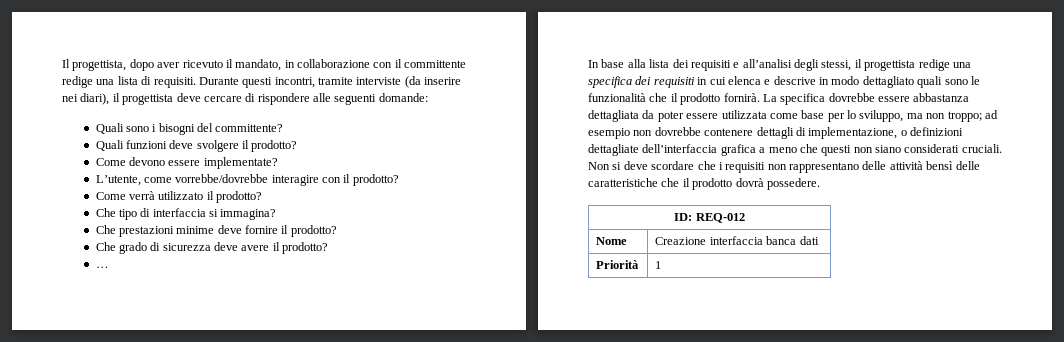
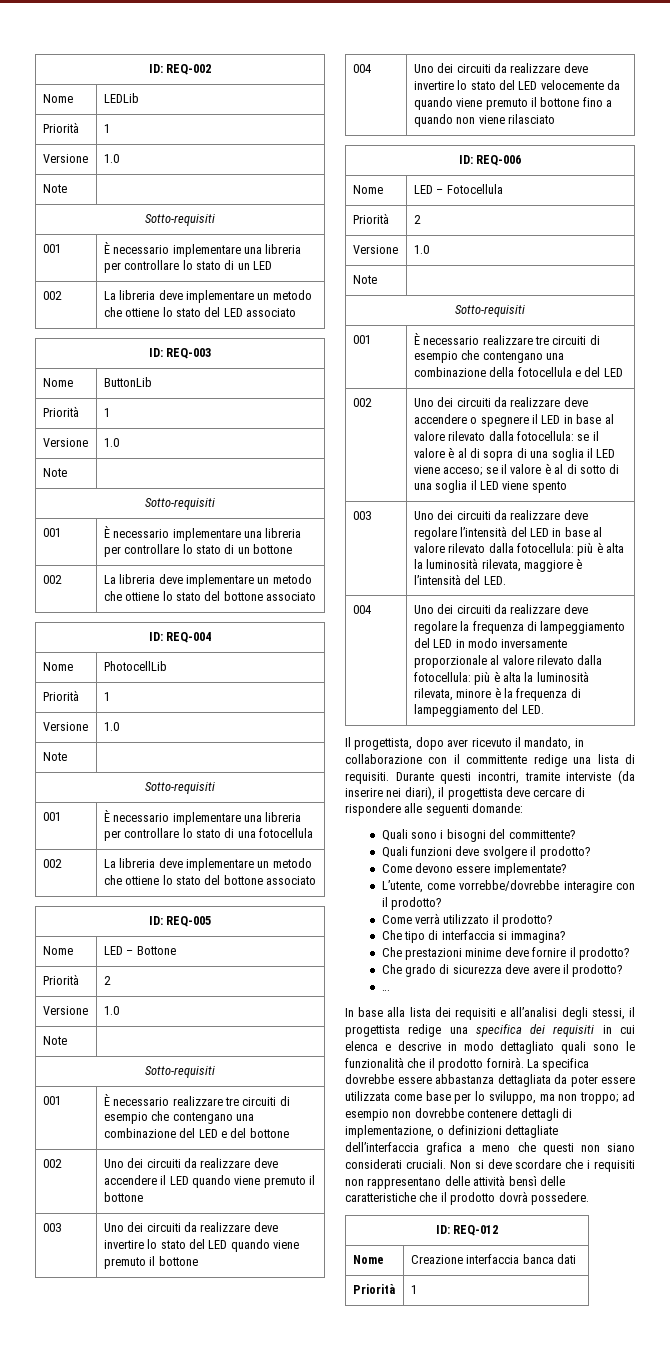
+ ID: REQ-002
+ Nome | LEDLib
+ Priorità | 1
+ Versione | 1.0
+ Note |
+ Sotto-requisiti
+ 001 | È necessario implementare una libreria per controllare lo stato di un LED
+ 002 | La libreria deve implementare un metodo che ottiene lo stato del LED associato
+ ID: REQ-003
+ Nome | ButtonLib
+ Priorità | 1
+ Versione | 1.0
+ Note |
+ Sotto-requisiti
+ 001 | È necessario implementare una libreria per controllare lo stato di un bottone
+ 002 | La libreria deve implementare un metodo che ottiene lo stato del bottone associato
+ ID: REQ-004
+ Nome | PhotocellLib
+ Priorità | 1
+ Versione | 1.0
+ Note |
+ Sotto-requisiti
+ 001 | È necessario implementare una libreria per controllare lo stato di una fotocellula
+ 002 | La libreria deve implementare un metodo che ottiene lo stato del bottone associato
+ ID: REQ-005
+ Nome | LED – Bottone
+ Priorità | 2
+ Versione | 1.0
+ Note |
+ Sotto-requisiti
+ 001 | È necessario realizzare tre circuiti di esempio che contengano una combinazione del LED e del bottone
+ 002 | Uno dei circuiti da realizzare deve accendere il LED quando viene premuto il bottone
+ 003 | Uno dei circuiti da realizzare deve invertire lo stato del LED quando viene premuto il bottone
+ 004 | Uno dei circuiti da realizzare deve invertire lo stato del LED velocemente da quando viene premuto il bottone fino a quando non viene rilasciato
+ ID: REQ-006
+ Nome | LED – Fotocellula
+ Priorità | 2
+ Versione | 1.0
+ Note |
+ Sotto-requisiti
+ 001 | È necessario realizzare tre circuiti di esempio che contengano una combinazione della fotocellula e del LED
+ 002 | Uno dei circuiti da realizzare deve accendere o spegnere il LED in base al valore rilevato dalla fotocellula: se il valore è al di sopra di una soglia il LED viene acceso; se il valore è al di sotto di una soglia il LED viene spento
+ 003 | Uno dei circuiti da realizzare deve regolare l’intensità del LED in base al valore rilevato dalla fotocellula: più è alta la luminosità rilevata, maggiore è l’intensità del LED.
+ 004 | Uno dei circuiti da realizzare deve regolare la frequenza di lampeggiamento del LED in modo inversamente proporzionale al valore rilevato dalla fotocellula: più è alta la luminosità rilevata, minore è la frequenza di lampeggiamento del LED.

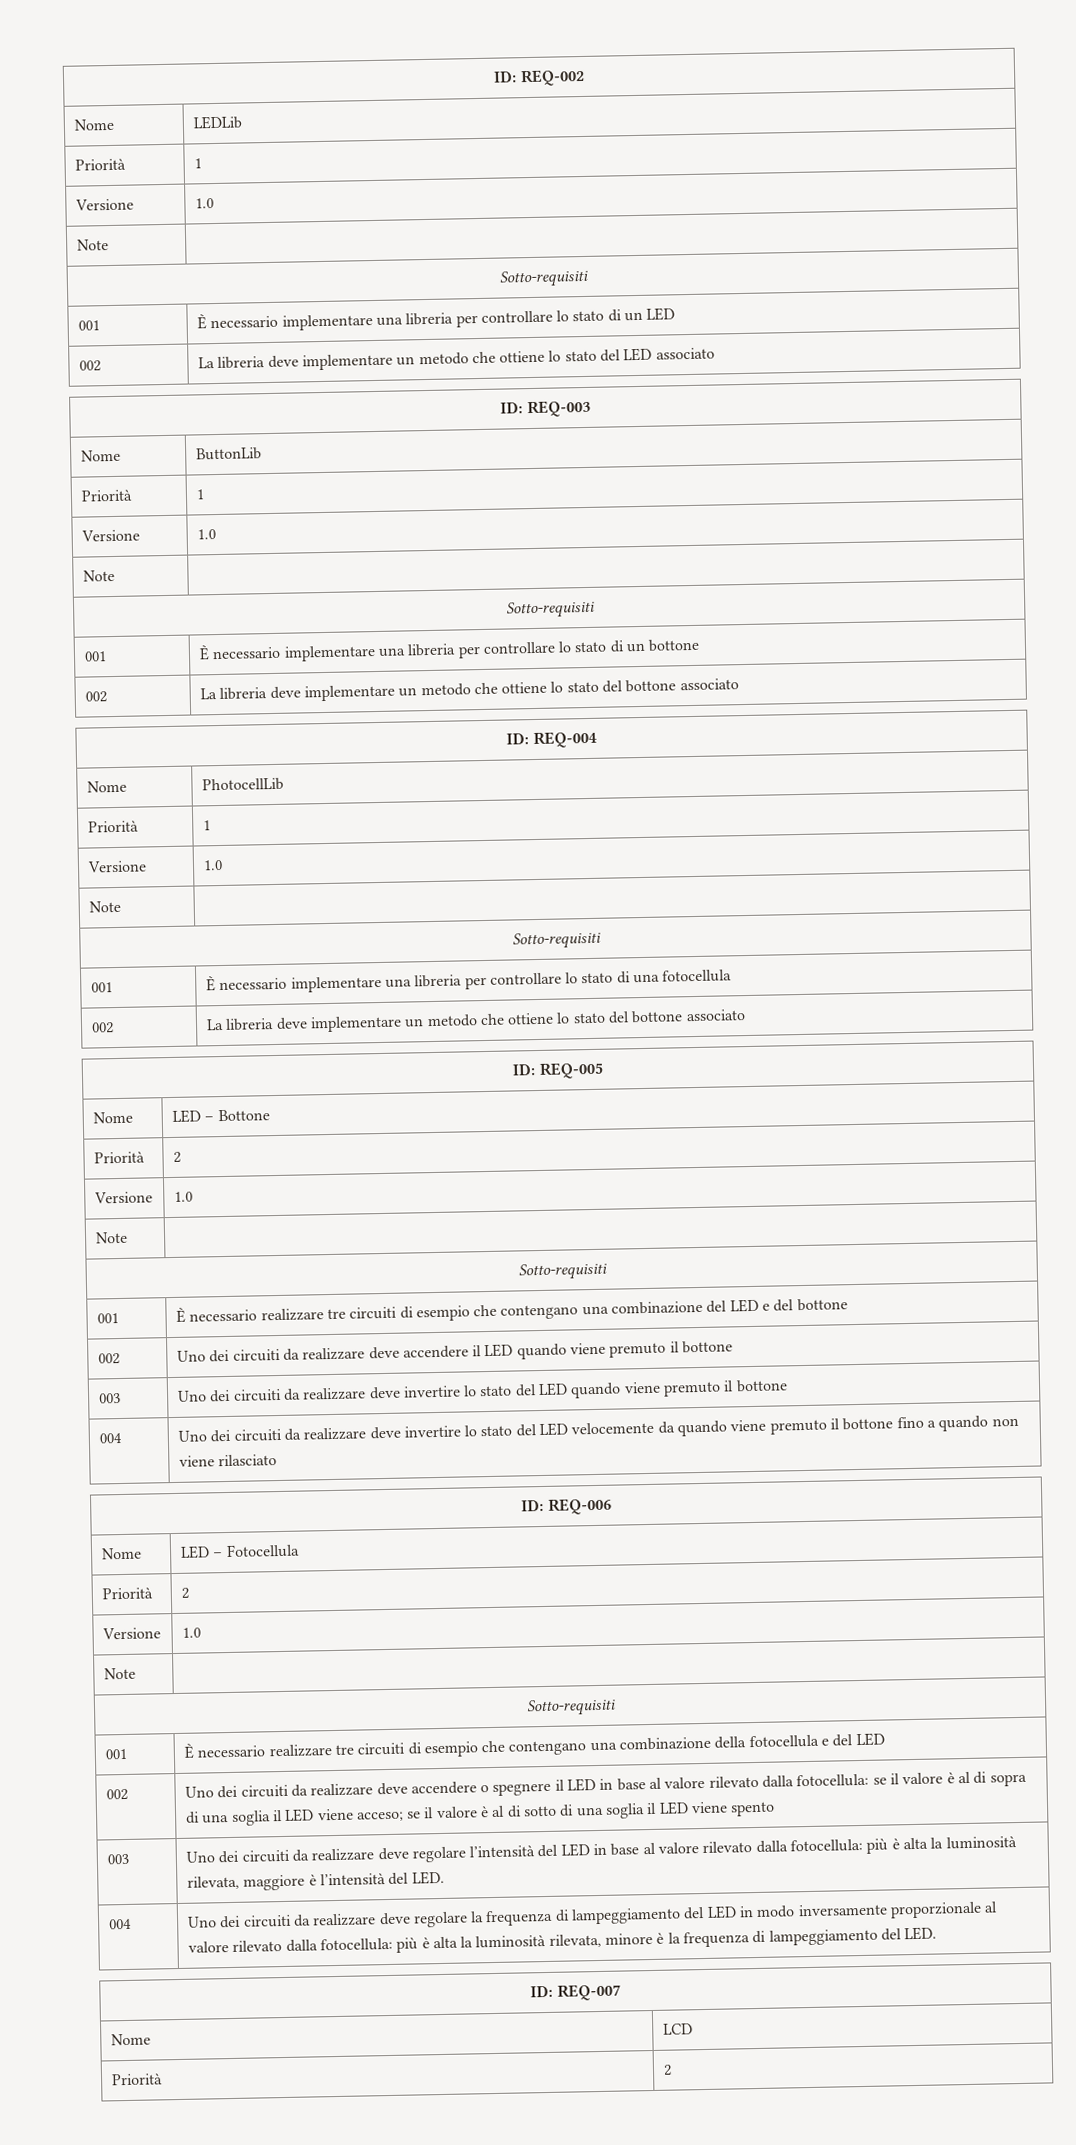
- Il progettista, dopo aver ricevuto il mandato, in collaborazione con il committente redige una lista di requisiti. Durante questi incontri, tramite interviste (da inserire nei diari), il progettista deve cercare di rispondere alle seguenti domande:
- Quali sono i bisogni del committente?
- Quali funzioni deve svolgere il prodotto?
- Come devono essere implementate?
- L’utente, come vorrebbe/dovrebbe interagire con il prodotto?
- Come verrà utilizzato il prodotto?
- Che tipo di interfaccia si immagina?
- Che prestazioni minime deve fornire il prodotto?
- Che grado di sicurezza deve avere il prodotto?
- …
- In base alla lista dei requisiti e all’analisi degli stessi, il progettista redige una specifica dei requisiti in cui elenca e descrive in modo dettagliato quali sono le funzionalità che il prodotto fornirà. La specifica dovrebbe essere abbastanza dettagliata da poter essere utilizzata come base per lo sviluppo, ma non troppo; ad esempio non dovrebbe contenere dettagli di implementazione, o definizioni dettagliate dell’interfaccia grafica a meno che questi non siano considerati cruciali. Non si deve scordare che i requisiti non rappresentano delle attività bensì delle caratteristiche che il prodotto dovrà possedere.
- ID: REQ-012
- Nome | Creazione interfaccia banca dati
- Priorità | 1
+ ID: REQ-007
+ Nome | LCD
+ Priorità | 2

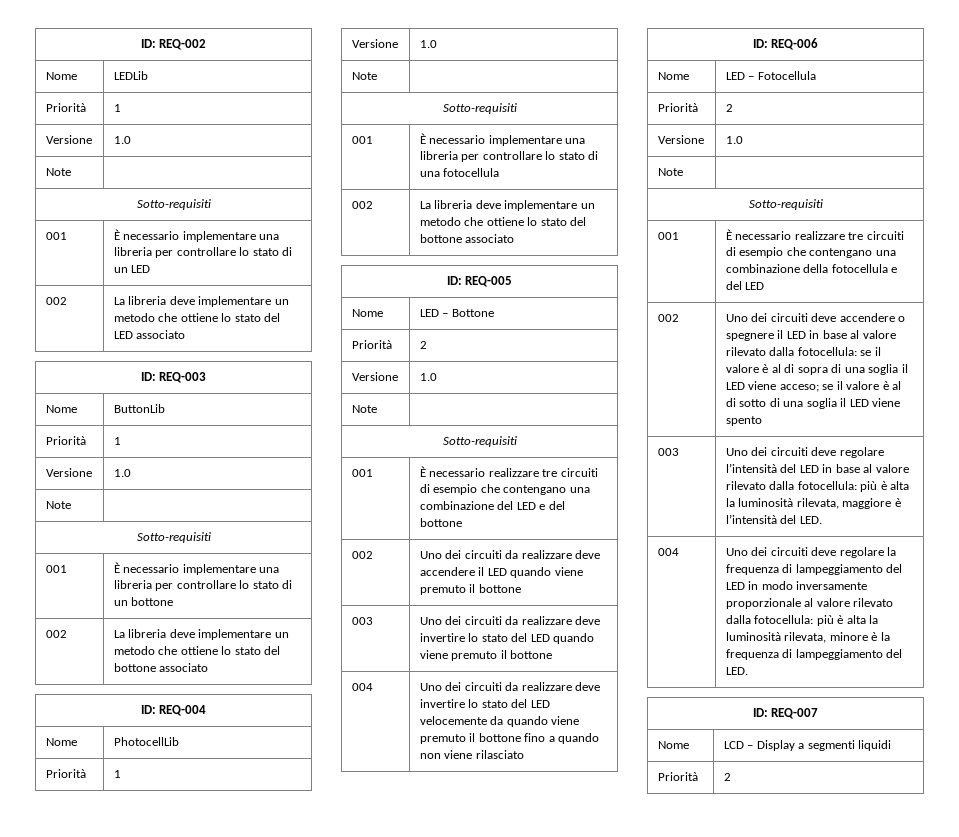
- Uno dei circuiti da realizzare deve accendere o spegnere il LED in base al valore rilevato dalla fotocellula: se il valore è al di sopra di una soglia il LED viene acceso; se il valore è al di sotto di una soglia il LED viene spento
+ Uno dei circuiti deve accendere o spegnere il LED in base al valore rilevato dalla fotocellula: se il valore è al di sopra di una soglia il LED viene acceso; se il valore è al di sotto di una soglia il LED viene spento
- 003 | Uno dei circuiti da realizzare deve regolare l’intensità del LED in base al valore rilevato dalla fotocellula: più è alta la luminosità rilevata, maggiore è l’intensità del LED.
+ 003 | Uno dei circuiti deve regolare l’intensità del LED in base al valore rilevato dalla fotocellula: più è alta la luminosità rilevata, maggiore è l’intensità del LED.
- 004 | Uno dei circuiti da realizzare deve regolare la frequenza di lampeggiamento del LED in modo inversamente proporzionale al valore rilevato dalla fotocellula: più è alta la luminosità rilevata, minore è la frequenza di lampeggiamento del LED.
+ 004 | Uno dei circuiti deve regolare la frequenza di lampeggiamento del LED in modo inversamente proporzionale al valore rilevato dalla fotocellula: più è alta la luminosità rilevata, minore è la frequenza di lampeggiamento del LED.
- Nome | LCD
+ Nome | LCD – Display a segmenti liquidi

